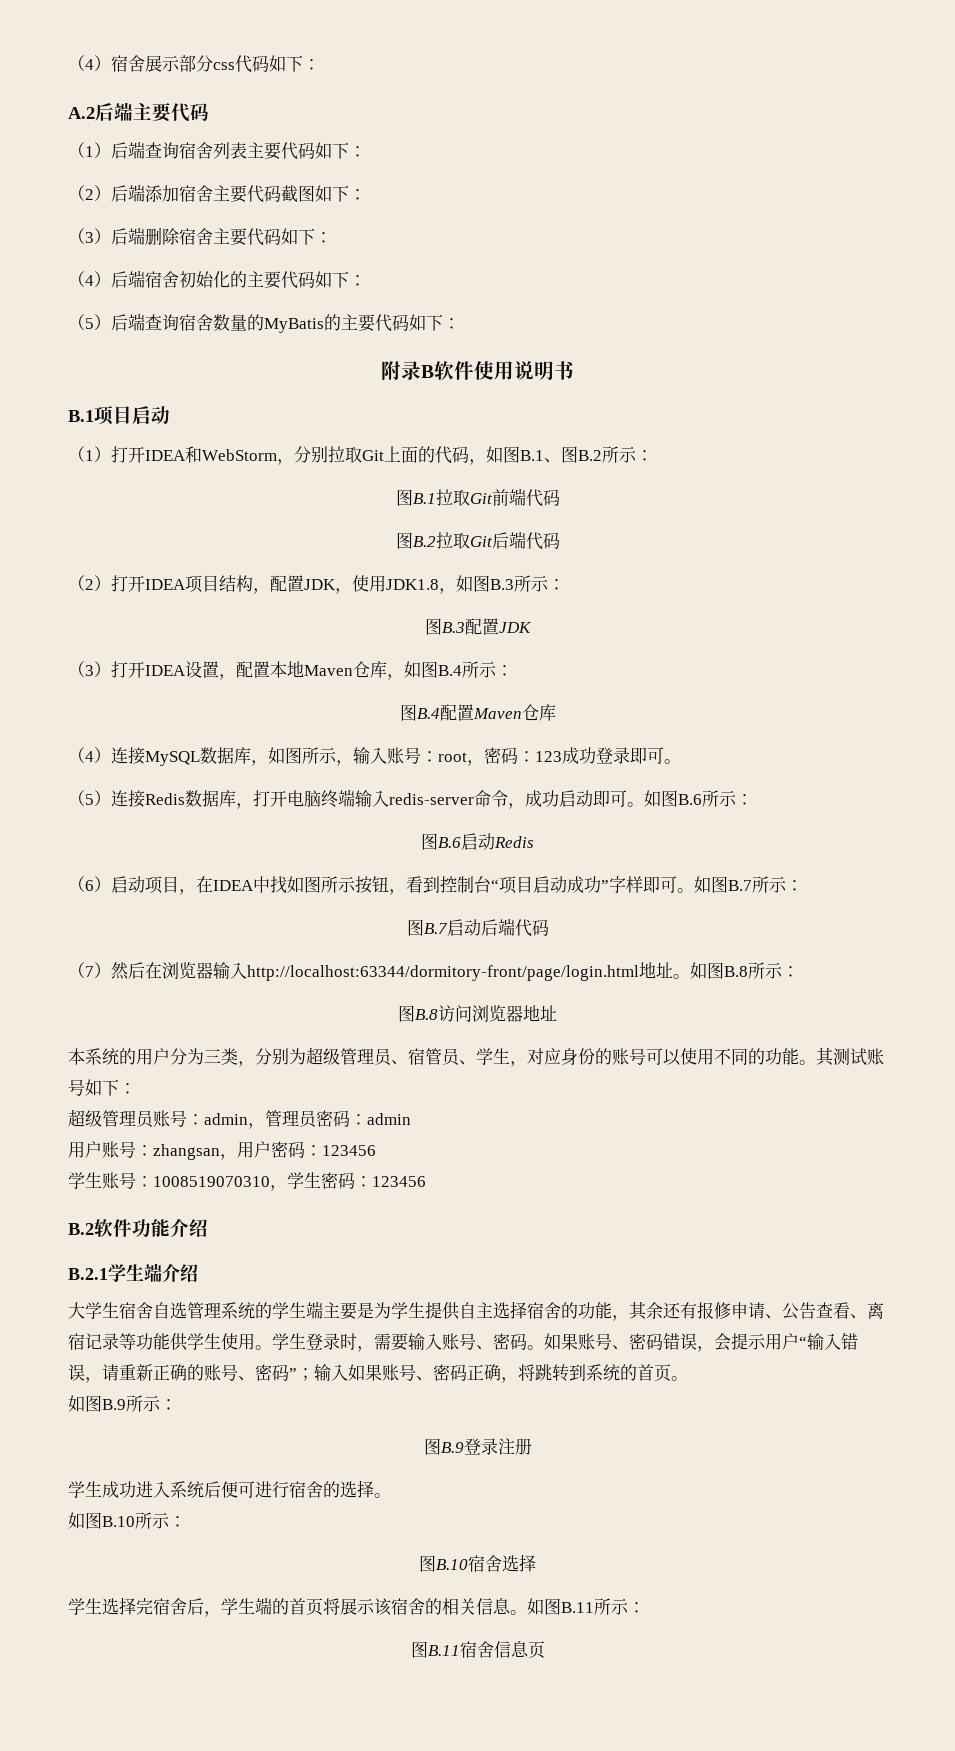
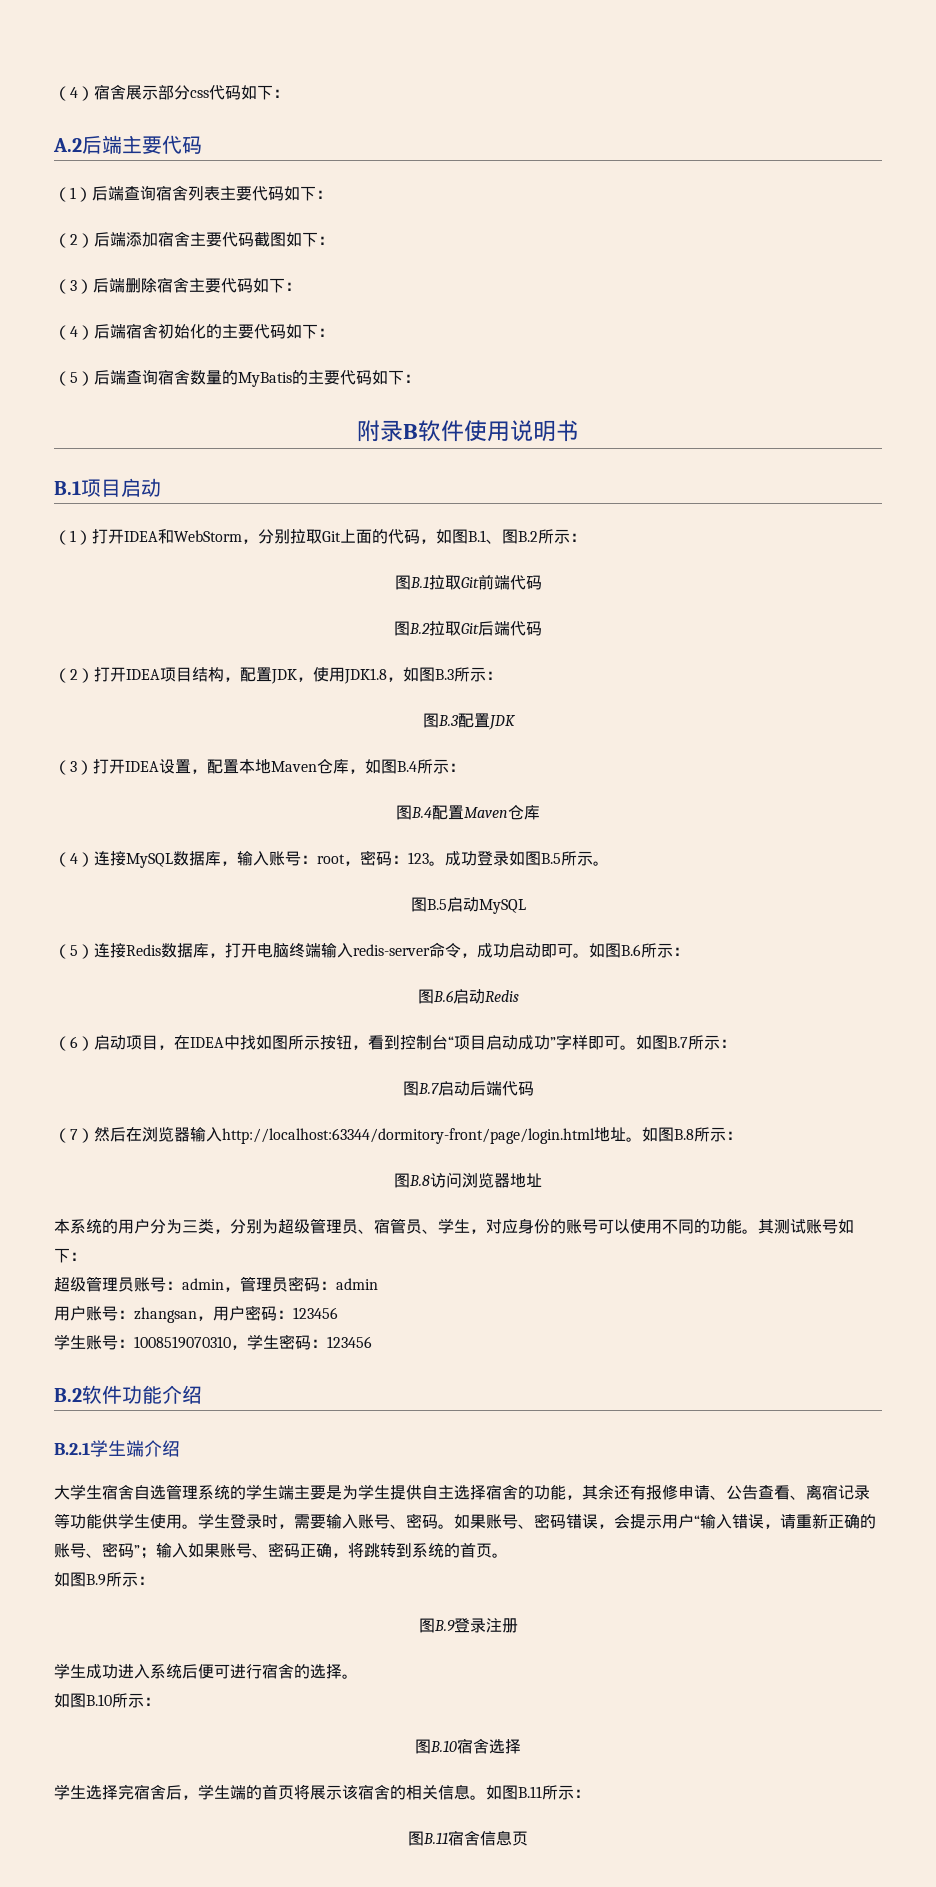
- （4）连接MySQL数据库，如图所示，输入账号：root，密码：123成功登录即可。
+ （4）连接MySQL数据库，输入账号：root，密码：123。成功登录如图B.5所示。
+ 图B.5启动MySQL

